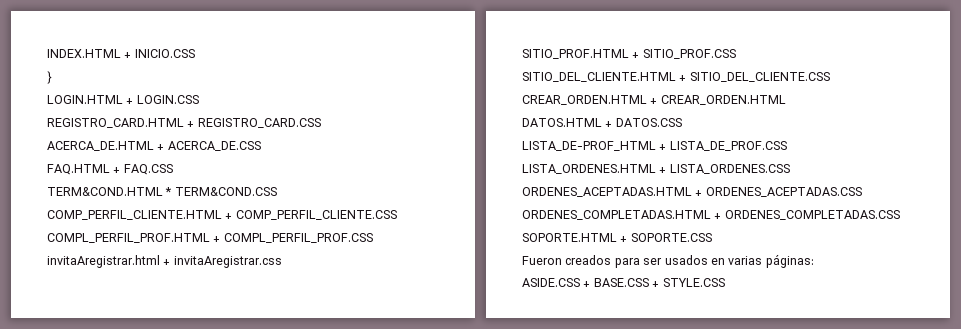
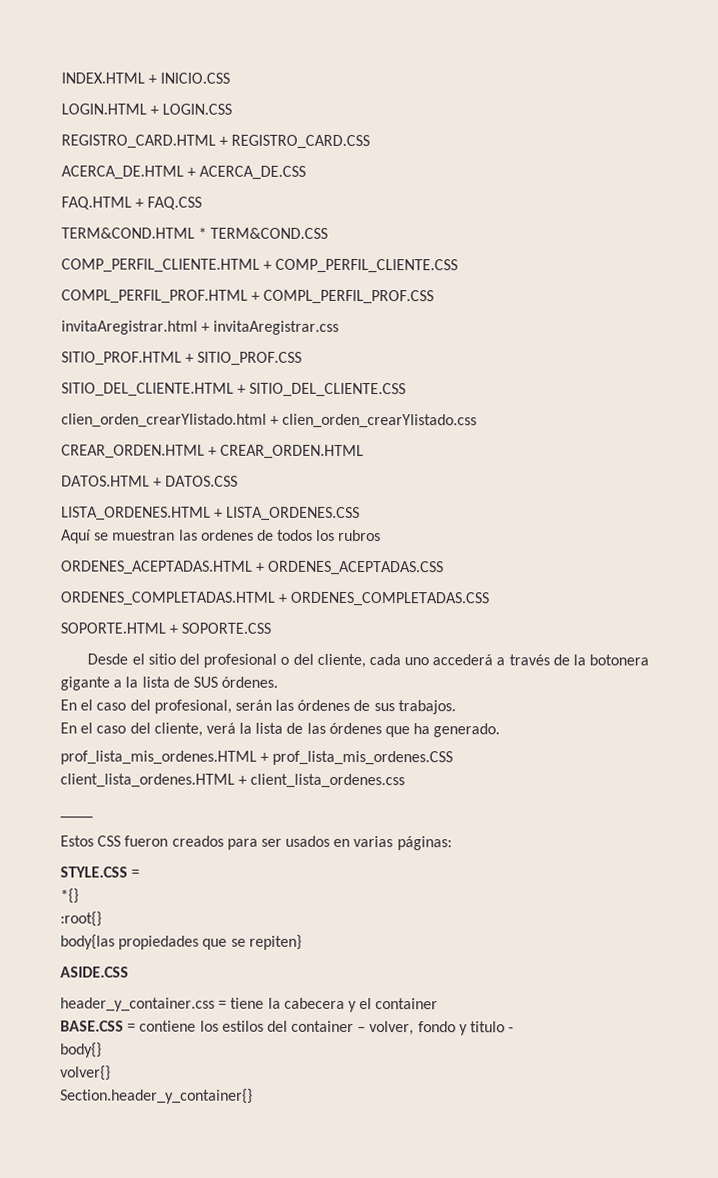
- }
+ clien_orden_crearYlistado.html + clien_orden_crearYlistado.css
- LISTA_DE-PROF_HTML + LISTA_DE_PROF.CSS
+ Aquí se muestran las ordenes de todos los rubros
- Fueron creados para ser usados en varias páginas:
+ Desde el sitio del profesional o del cliente, cada uno accederá a través de la botonera gigante a la lista de SUS órdenes.
+ En el caso del profesional, serán las órdenes de sus trabajos.
+ En el caso del cliente, verá la lista de las órdenes que ha generado.
+ prof_lista_mis_ordenes.HTML + prof_lista_mis_ordenes.CSS
+ client_lista_ordenes.HTML + client_lista_ordenes.css
+ ____
+ Estos CSS fueron creados para ser usados en varias páginas:
- ASIDE.CSS + BASE.CSS + STYLE.CSS
+ STYLE.CSS =
+ *{}
+ :root{}
+ body{las propiedades que se repiten}
+ ASIDE.CSS
+ header_y_container.css = tiene la cabecera y el container
+ BASE.CSS = contiene los estilos del container – volver, fondo y titulo -
+ body{}
+ volver{}
+ Section.header_y_container{}

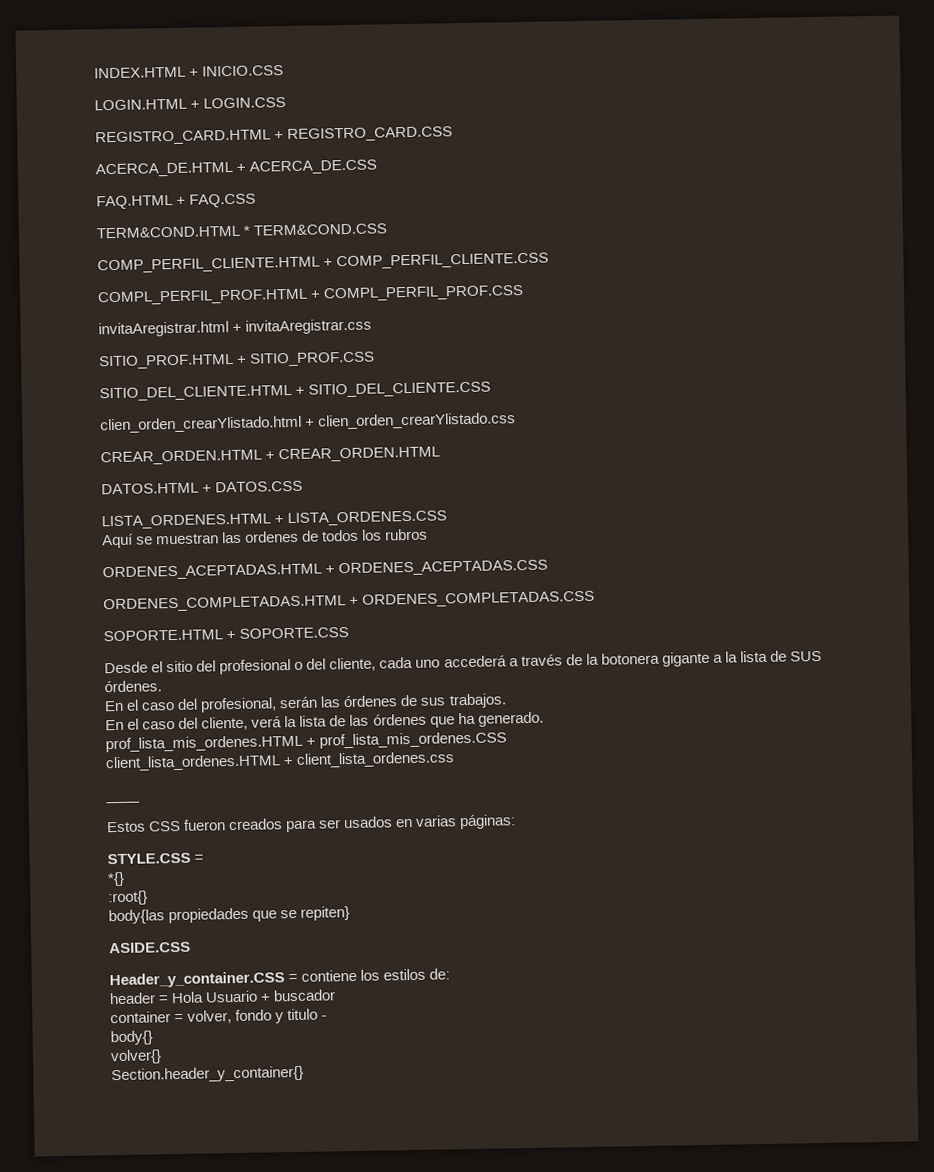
- header_y_container.css = tiene la cabecera y el container
- BASE.CSS = contiene los estilos del container – volver, fondo y titulo -
+ Header_y_container.CSS = contiene los estilos de:
+ header = Hola Usuario + buscador
+ container = volver, fondo y titulo -

